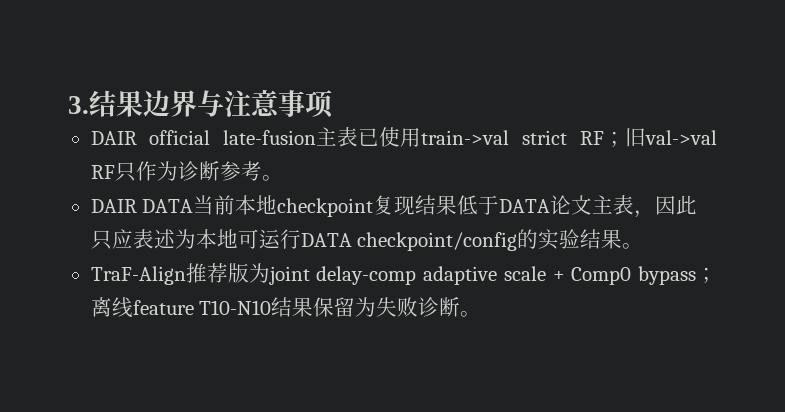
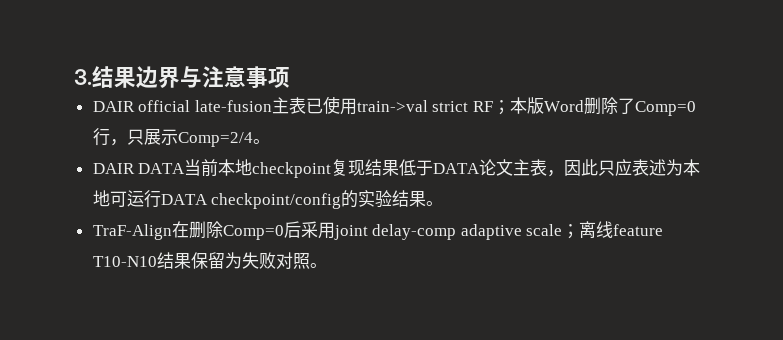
- DAIR official late-fusion主表已使用train->val strict RF；旧val->val RF只作为诊断参考。
+ DAIR official late-fusion主表已使用train->val strict RF；本版Word删除了Comp=0行，只展示Comp=2/4。
- TraF-Align推荐版为joint delay-comp adaptive scale + Comp0 bypass；离线feature T10-N10结果保留为失败诊断。
+ TraF-Align在删除Comp=0后采用joint delay-comp adaptive scale；离线feature T10-N10结果保留为失败对照。

